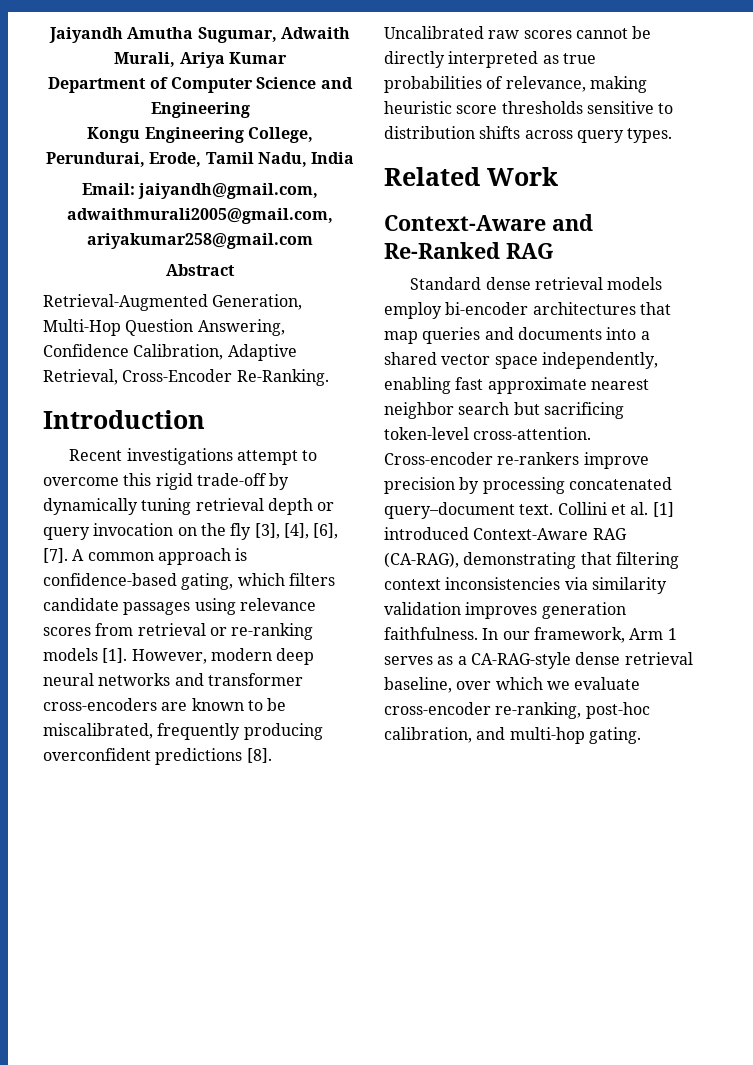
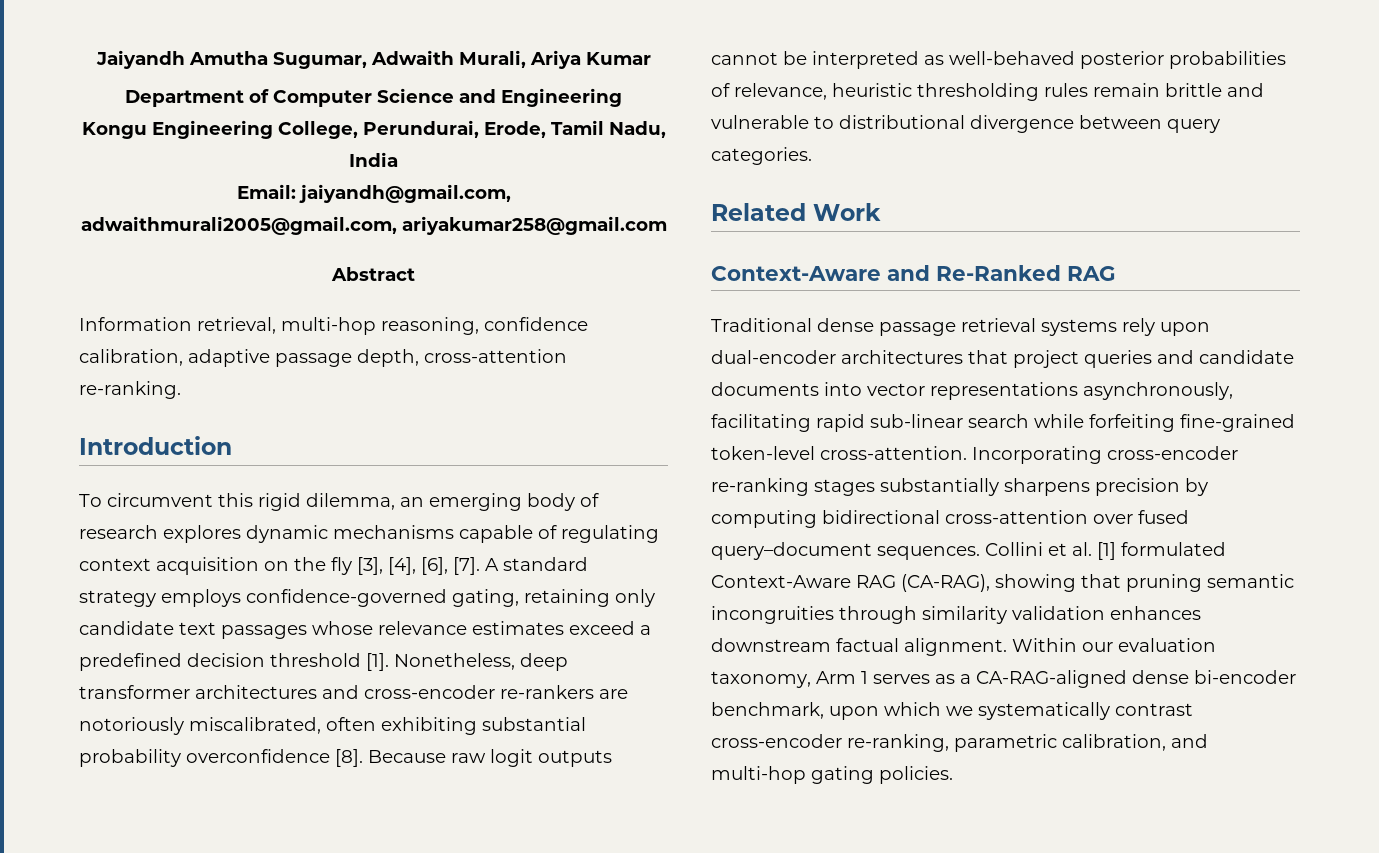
- Retrieval-Augmented Generation, Multi-Hop Question Answering, Confidence Calibration, Adaptive Retrieval, Cross-Encoder Re-Ranking.
+ Information retrieval, multi-hop reasoning, confidence calibration, adaptive passage depth, cross-attention re-ranking.
  Introduction
- Recent investigations attempt to overcome this rigid trade-off by dynamically tuning retrieval depth or query invocation on the fly [3], [4], [6], [7].
+ To circumvent this rigid dilemma, an emerging body of research explores dynamic mechanisms capable of regulating context acquisition on the fly [3], [4], [6], [7].
- A common approach is confidence-based gating, which filters candidate passages using relevance scores from retrieval or re-ranking models [1]. However, modern deep neural networks and transformer cross-encoders are known to be miscalibrated, frequently producing overconfident predictions [8]. Uncalibrated raw scores cannot be directly interpreted as true probabilities of relevance, making heuristic score thresholds sensitive to distribution shifts across query types.
+ A standard strategy employs confidence-governed gating, retaining only candidate text passages whose relevance estimates exceed a predefined decision threshold [1]. Nonetheless, deep transformer architectures and cross-encoder re-rankers are notoriously miscalibrated, often exhibiting substantial probability overconfidence [8]. Because raw logit outputs cannot be interpreted as well-behaved posterior probabilities of relevance, heuristic thresholding rules remain brittle and vulnerable to distributional divergence between query categories.
- Standard dense retrieval models employ bi-encoder architectures that map queries and documents into a shared vector space independently, enabling fast approximate nearest neighbor search but sacrificing token-level cross-attention. Cross-encoder re-rankers improve precision by processing concatenated query–document text.
+ Traditional dense passage retrieval systems rely upon dual-encoder architectures that project queries and candidate documents into vector representations asynchronously, facilitating rapid sub-linear search while forfeiting fine-grained token-level cross-attention. Incorporating cross-encoder re-ranking stages substantially sharpens precision by computing bidirectional cross-attention over fused query–document sequences.
- Collini et al. [1] introduced Context-Aware RAG (CA-RAG), demonstrating that filtering context inconsistencies via similarity validation improves generation faithfulness. In our framework, Arm 1 serves as a CA-RAG-style dense retrieval baseline, over which we evaluate cross-encoder re-ranking, post-hoc calibration, and multi-hop gating.
+ Collini et al. [1] formulated Context-Aware RAG (CA-RAG), showing that pruning semantic incongruities through similarity validation enhances downstream factual alignment. Within our evaluation taxonomy, Arm 1 serves as a CA-RAG-aligned dense bi-encoder benchmark, upon which we systematically contrast cross-encoder re-ranking, parametric calibration, and multi-hop gating policies.

